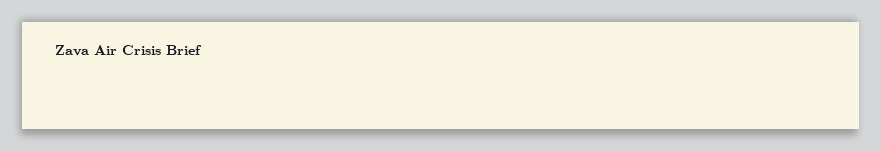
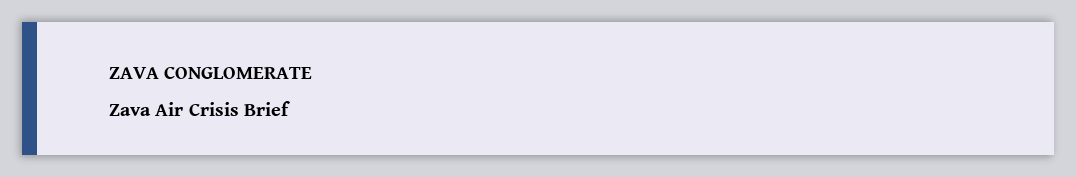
+ ZAVA CONGLOMERATE

